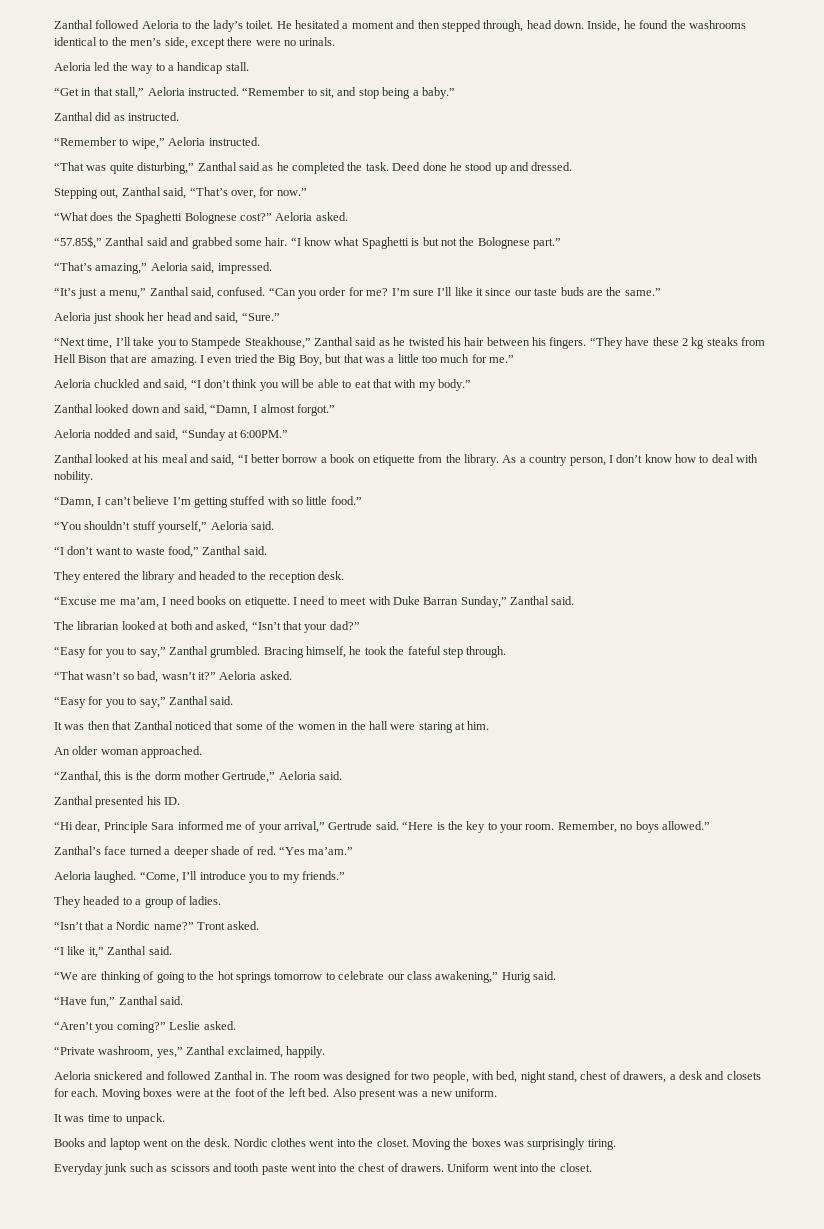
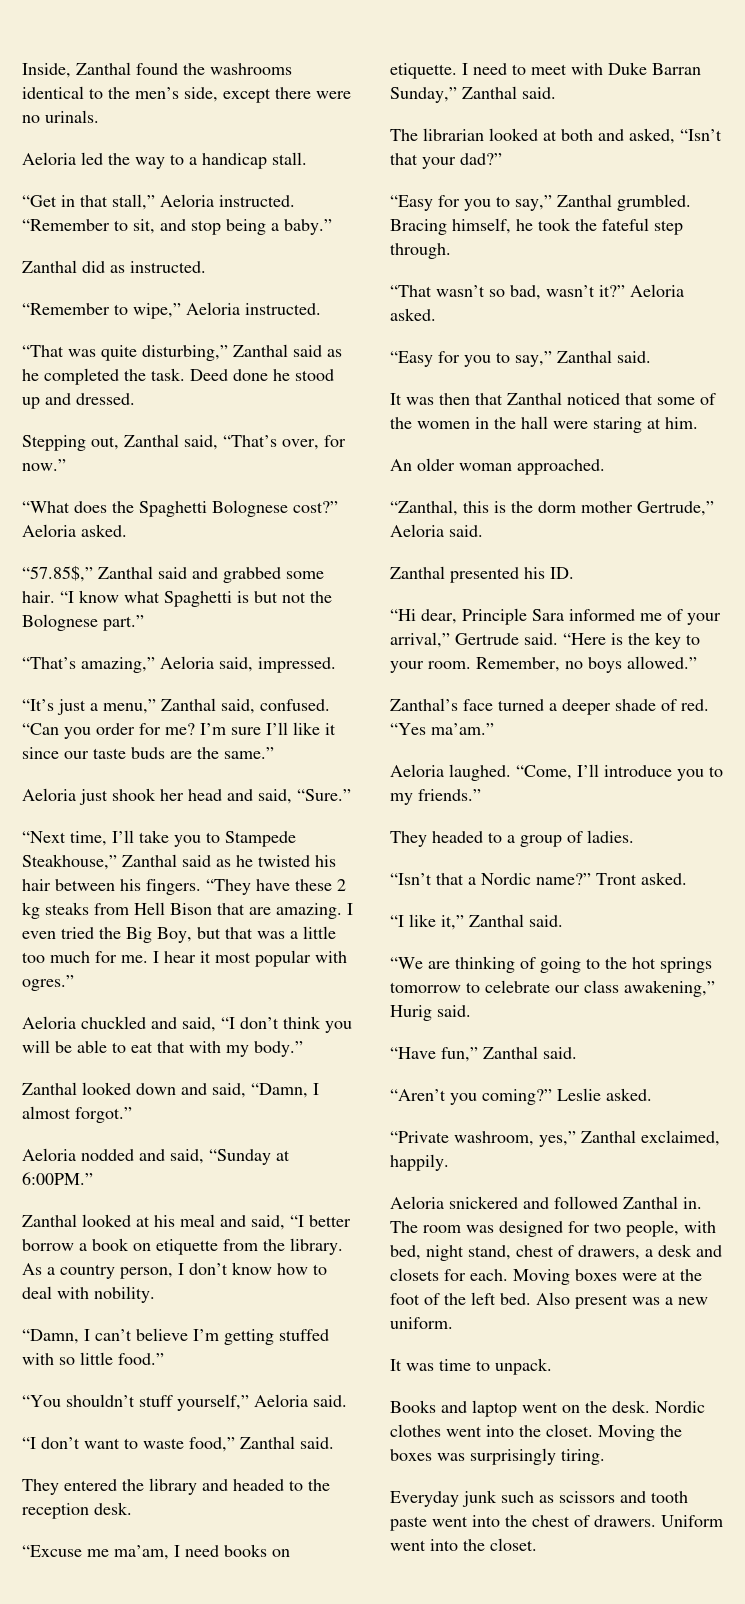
- Zanthal followed Aeloria to the lady’s toilet. He hesitated a moment and then stepped through, head down. Inside, he found the washrooms identical to the men’s side, except there were no urinals.
+ Inside, Zanthal found the washrooms identical to the men’s side, except there were no urinals.
- I even tried the Big Boy, but that was a little too much for me.”
+ I even tried the Big Boy, but that was a little too much for me. I hear it most popular with ogres.”

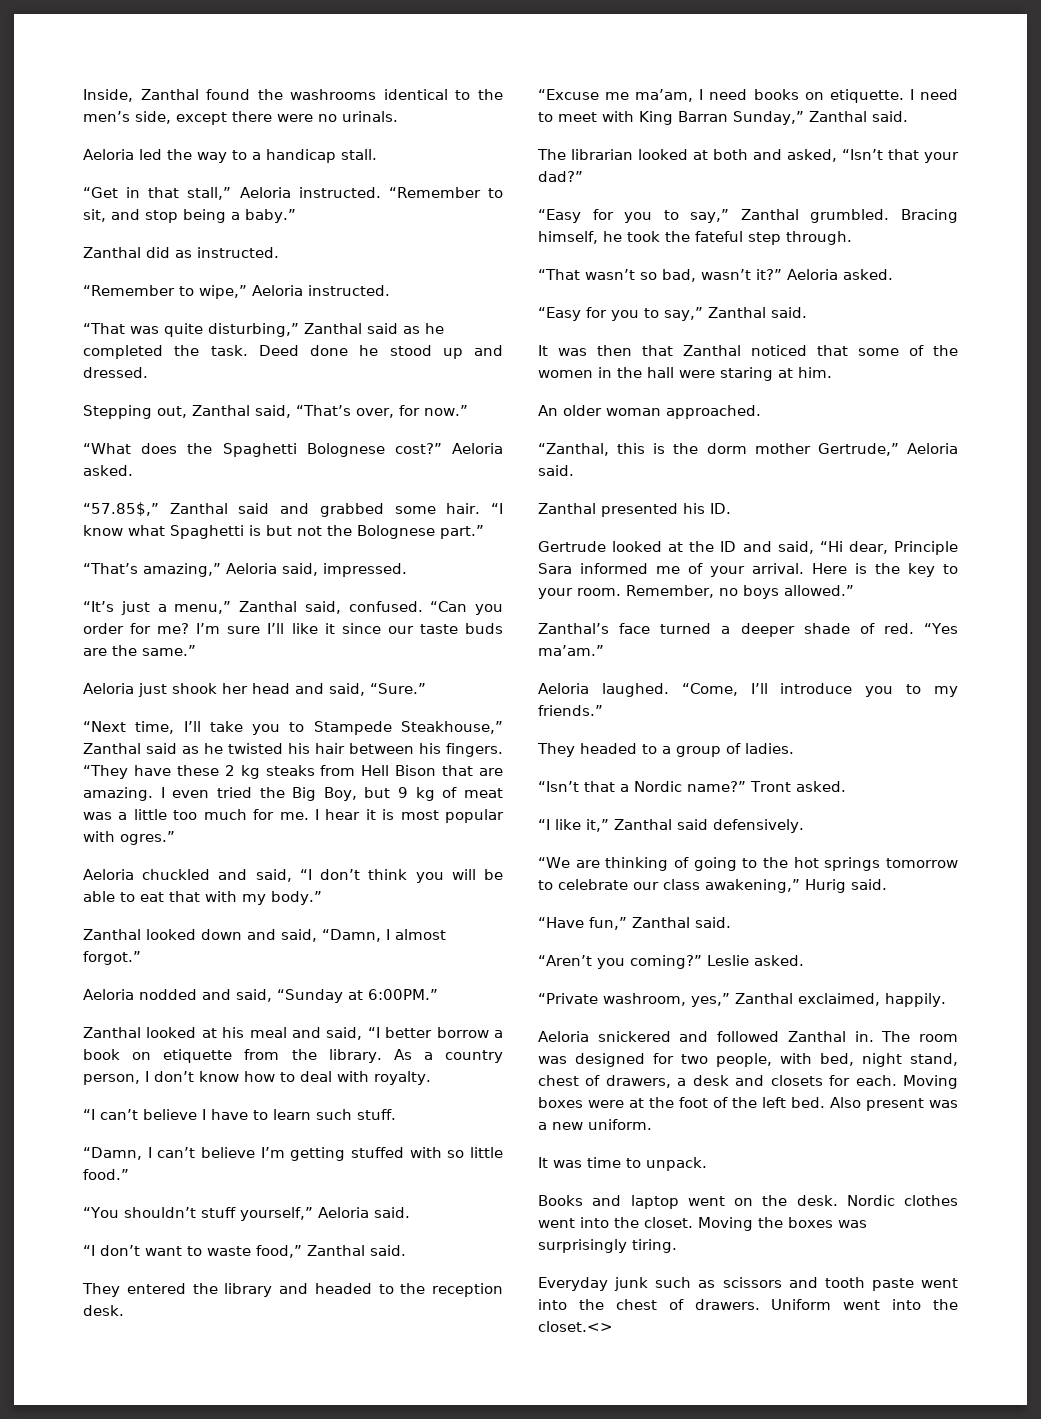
- I even tried the Big Boy, but that was a little too much for me.
+ I even tried the Big Boy, but 9 kg of meat was a little too much for me.
- I hear it most popular with ogres.”
+ I hear it is most popular with ogres.”
- As a country person, I don’t know how to deal with nobility.
+ As a country person, I don’t know how to deal with royalty.
+ “I can’t believe I have to learn such stuff.
- I need to meet with Duke Barran Sunday,” Zanthal said.
+ I need to meet with King Barran Sunday,” Zanthal said.
- “Hi dear, Principle Sara informed me of your arrival,” Gertrude said. “Here is the key to your room.
+ Gertrude looked at the ID and said, “Hi dear, Principle Sara informed me of your arrival. Here is the key to your room.
- “I like it,” Zanthal said.
+ “I like it,” Zanthal said defensively.
- Uniform went into the closet.
+ Uniform went into the closet.<>

